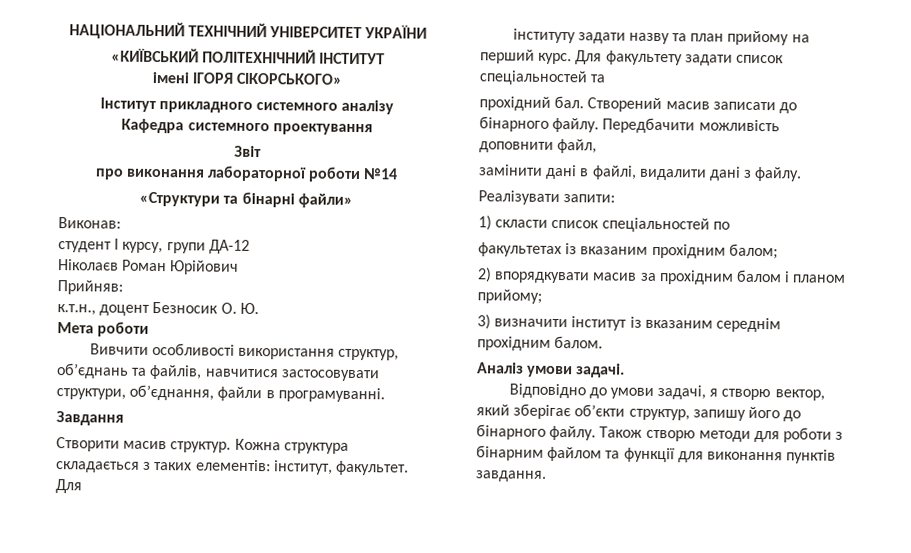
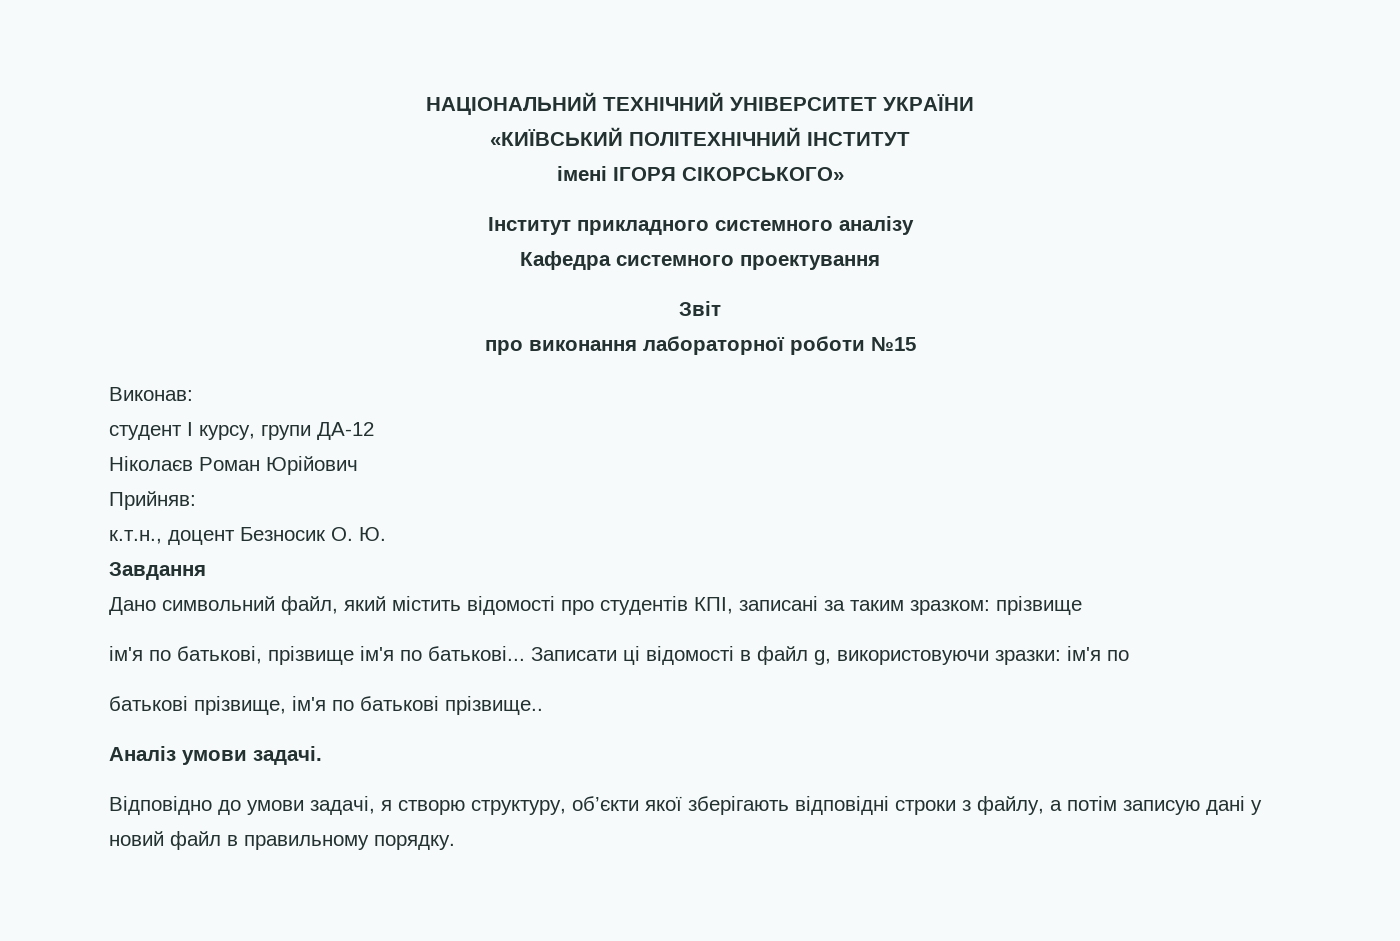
- про виконання лабораторної роботи №14
- «Структури та бінарні файли»
+ про виконання лабораторної роботи №15
- Мета роботи
- Вивчити особливості використання структур, об’єднань та файлів, навчитися застосовувати структури, об’єднання, файли в програмуванні.
  Завдання
- Cтворити масив структур. Кожна структура складається з таких елементів: інститут, факультет. Для
- інституту задати назву та план прийому на перший курс. Для факультету задати список спеціальностей та
- прохідний бал. Створений масив записати до бінарного файлу. Передбачити можливість доповнити файл,
- замінити дані в файлі, видалити дані з файлу.
- Реалізувати запити:
- 1) скласти список спеціальностей по
- факультетах із вказаним прохідним балом;
- 2) впорядкувати масив за прохідним балом і планом прийому;
- 3) визначити інститут із вказаним середнім прохідним балом.
+ Дано символьний файл, який містить відомості про студентів КПІ, записані за таким зразком: прізвище
+ ім'я по батькові, прізвище ім'я по батькові... Записати ці відомості в файл g, використовуючи зразки: ім'я по
+ батькові прізвище, ім'я по батькові прізвище..
- Відповідно до умови задачі, я створю вектор, який зберігає об’єкти структур, запишу його до бінарного файлу. Також створю методи для роботи з бінарним файлом та функції для виконання пунктів завдання.
+ Відповідно до умови задачі, я створю структуру, об’єкти якої зберігають відповідні строки з файлу, а потім записую дані у новий файл в правильному порядку.

